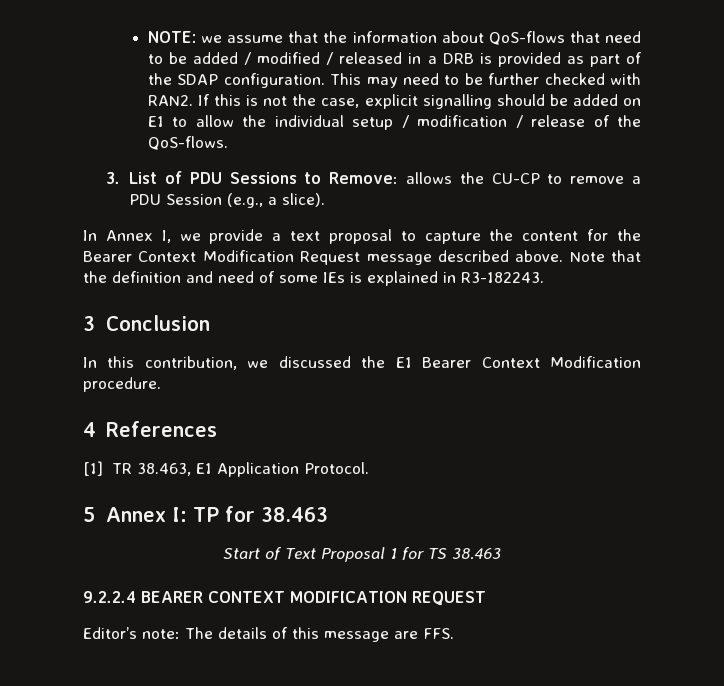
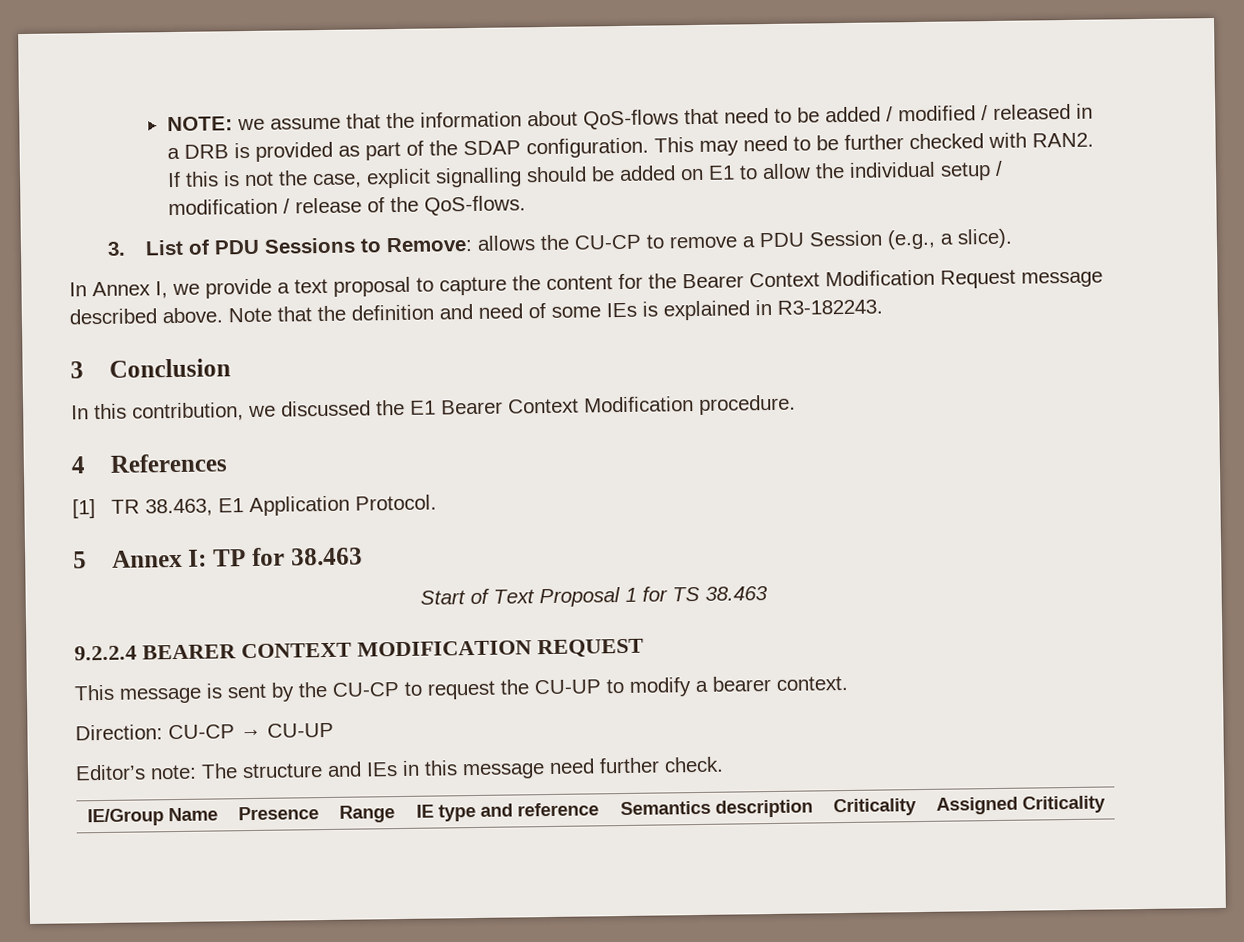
- Editor’s note: The details of this message are FFS.
+ This message is sent by the CU-CP to request the CU-UP to modify a bearer context.
+ Direction: CU-CP → CU-UP
+ Editor’s note: The structure and IEs in this message need further check.
+ IE/Group Name | Presence | Range | IE type and reference | Semantics description | Criticality | Assigned Criticality

